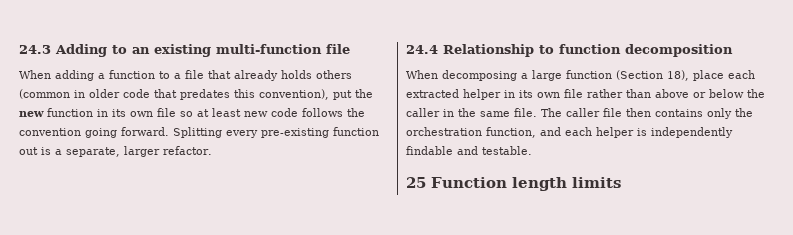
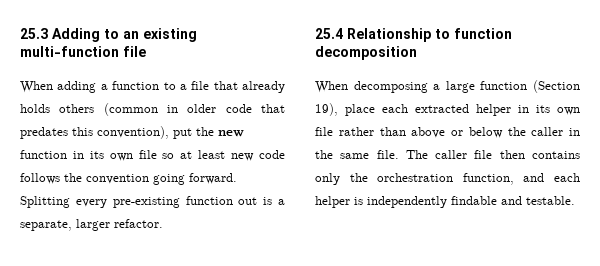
- 24.3 Adding to an existing multi-function file
+ 25.3 Adding to an existing multi-function file
- 24.4 Relationship to function decomposition
+ 25.4 Relationship to function decomposition
- When decomposing a large function (Section 18), place each extracted helper in its own file rather than above or below the caller in the same file.
+ When decomposing a large function (Section 19), place each extracted helper in its own file rather than above or below the caller in the same file.
- 25 Function length limits

